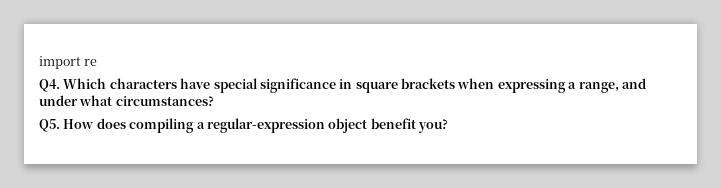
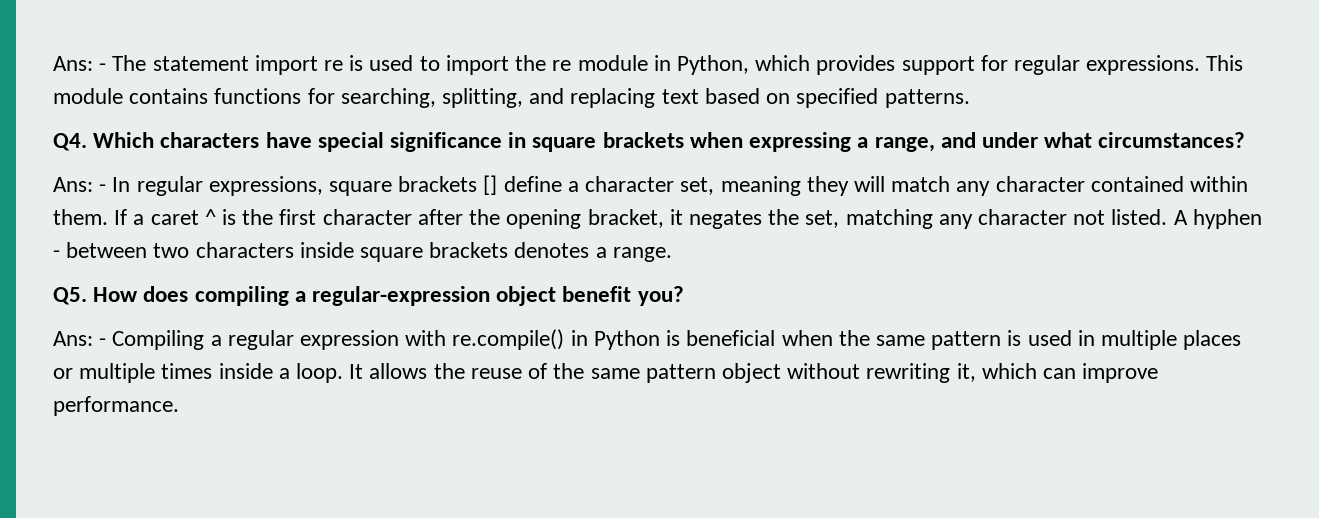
- import re
+ Ans: - The statement import re is used to import the re module in Python, which provides support for regular expressions. This module contains functions for searching, splitting, and replacing text based on specified patterns.
+ Ans: - In regular expressions, square brackets [] define a character set, meaning they will match any character contained within them. If a caret ^ is the first character after the opening bracket, it negates the set, matching any character not listed. A hyphen - between two characters inside square brackets denotes a range.
+ Ans: - Compiling a regular expression with re.compile() in Python is beneficial when the same pattern is used in multiple places or multiple times inside a loop. It allows the reuse of the same pattern object without rewriting it, which can improve performance.

